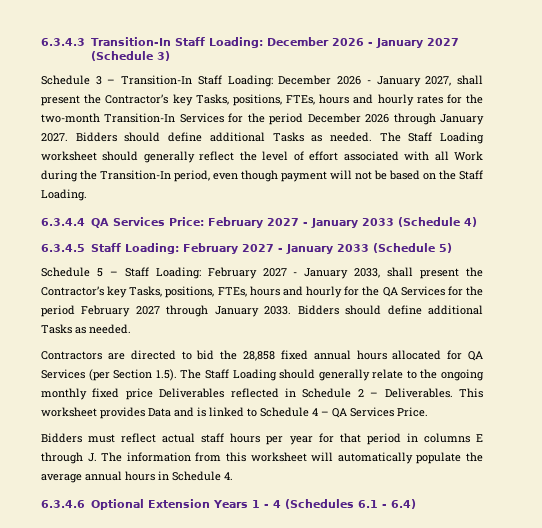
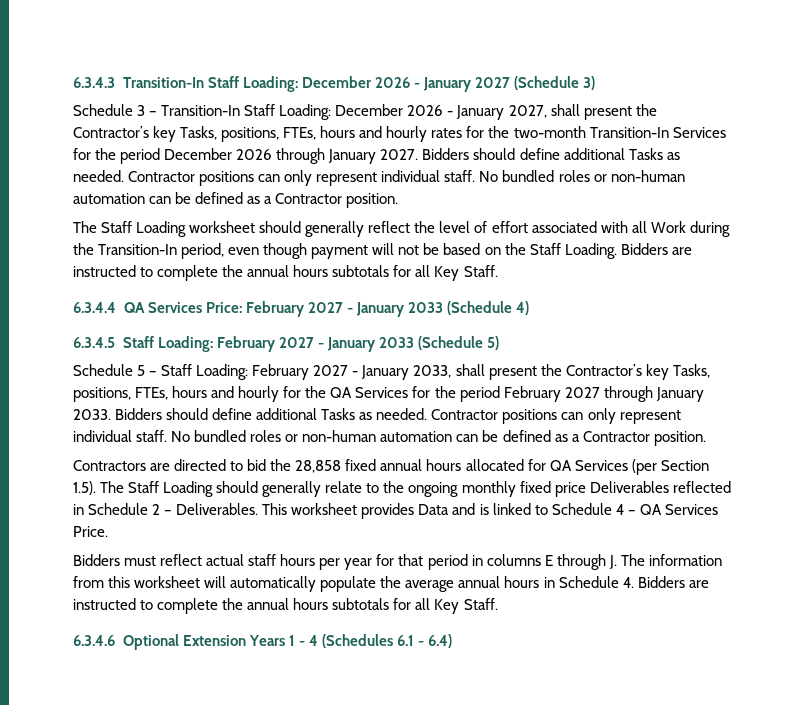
- December 2026 - January 2027, shall present the Contractor’s key Tasks, positions, FTEs, hours and hourly rates for the two-month Transition-In Services for the period December 2026 through January 2027. Bidders should define additional Tasks as needed. The Staff Loading worksheet should generally reflect the level of effort associated with all Work during the Transition-In period, even though payment will not be based on the Staff Loading.
+ December 2026 - January 2027, shall present the Contractor’s key Tasks, positions, FTEs, hours and hourly rates for the two-month Transition-In Services for the period December 2026 through January 2027. Bidders should define additional Tasks as needed. Contractor positions can only represent individual staff. No bundled roles or non-human automation can be defined as a Contractor position.
+ The Staff Loading worksheet should generally reflect the level of effort associated with all Work during the Transition-In period, even though payment will not be based on the Staff Loading. Bidders are instructed to complete the annual hours subtotals for all Key Staff.
- Schedule 5 – Staff Loading: February 2027 - January 2033, shall present the Contractor’s key Tasks, positions, FTEs, hours and hourly for the QA Services for the period February 2027 through January 2033. Bidders should define additional Tasks as needed.
+ Schedule 5 – Staff Loading: February 2027 - January 2033, shall present the Contractor’s key Tasks, positions, FTEs, hours and hourly for the QA Services for the period February 2027 through January 2033. Bidders should define additional Tasks as needed. Contractor positions can only represent individual staff. No bundled roles or non-human automation can be defined as a Contractor position.
- Bidders must reflect actual staff hours per year for that period in columns E through J. The information from this worksheet will automatically populate the average annual hours in Schedule 4.
+ Bidders must reflect actual staff hours per year for that period in columns E through J. The information from this worksheet will automatically populate the average annual hours in Schedule 4. Bidders are instructed to complete the annual hours subtotals for all Key Staff.

